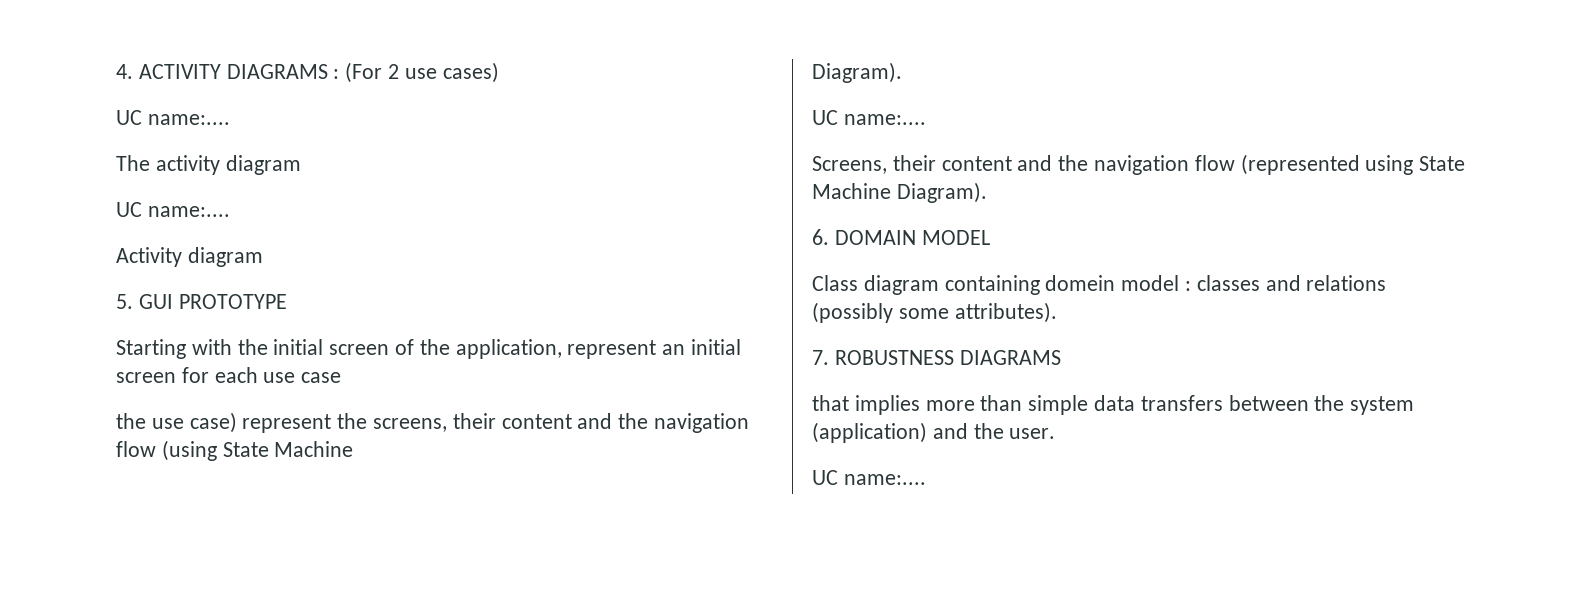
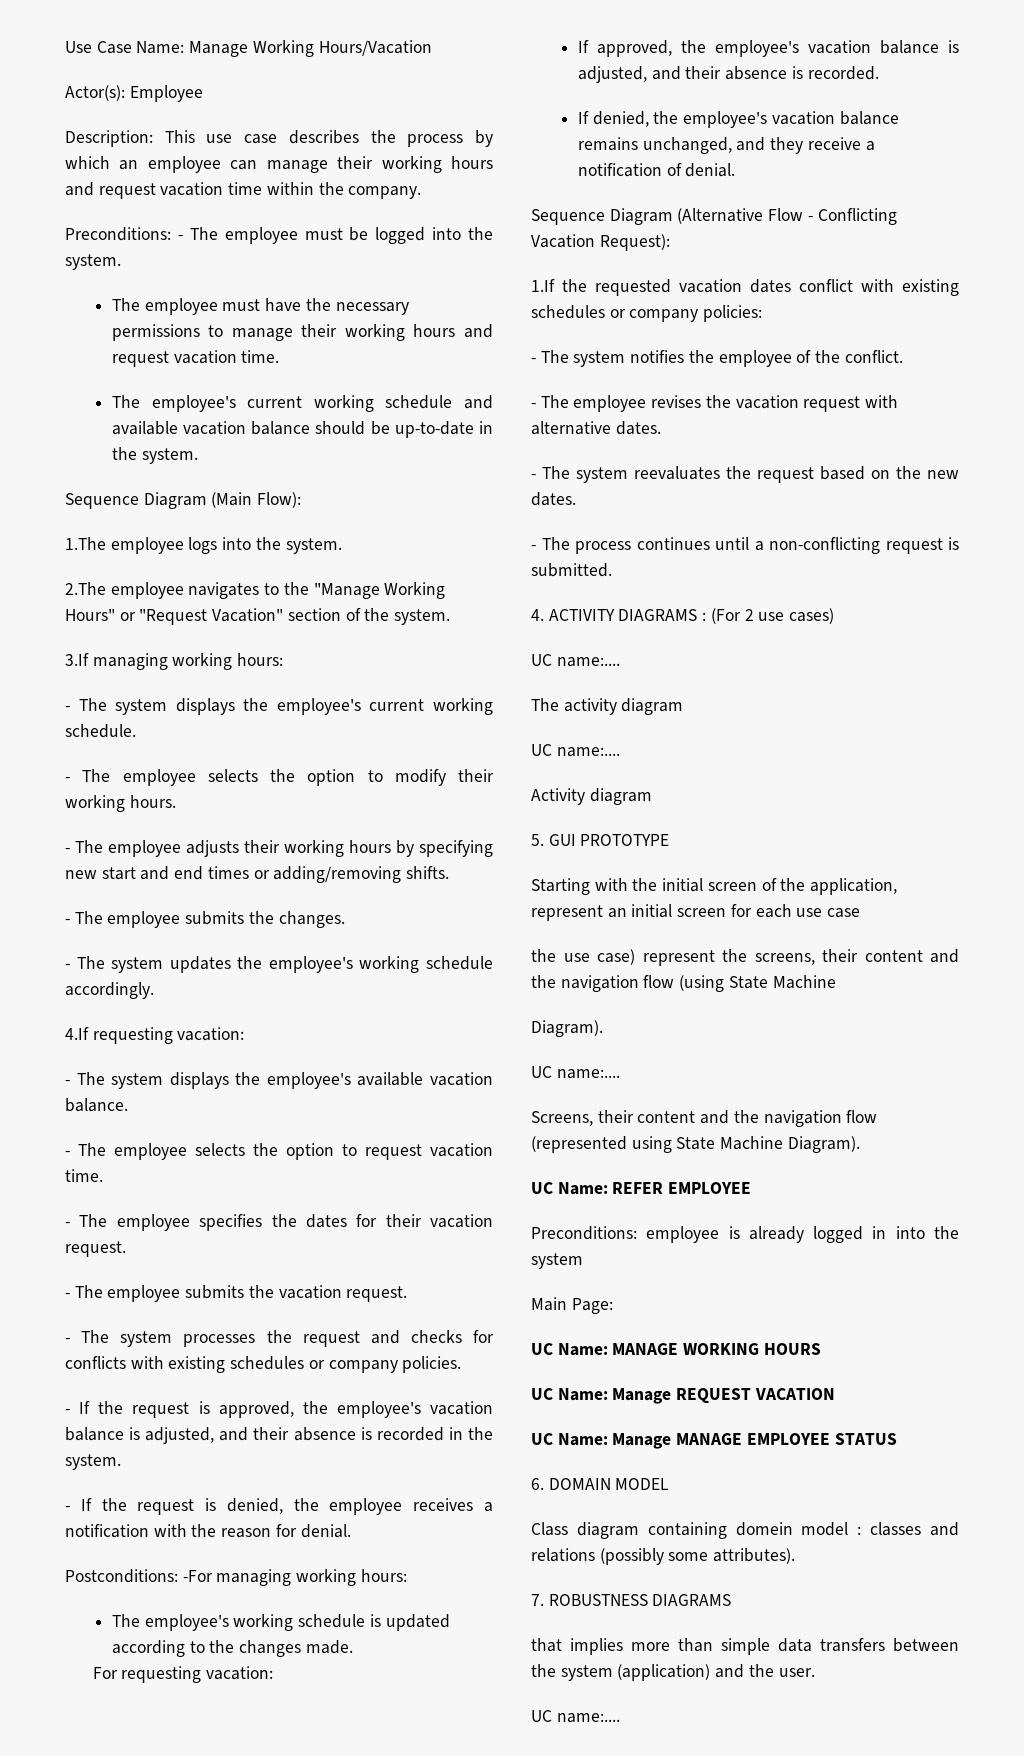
+ Use Case Name: Manage Working Hours/Vacation
+ Actor(s): Employee
+ Description: This use case describes the process by which an employee can manage their working hours and request vacation time within the company.
+ Preconditions: - The employee must be logged into the system.
+ The employee must have the necessary permissions to manage their working hours and request vacation time.
+ The employee's current working schedule and available vacation balance should be up-to-date in the system.
+ Sequence Diagram (Main Flow):
+ 1.The employee logs into the system.
+ 2.The employee navigates to the "Manage Working Hours" or "Request Vacation" section of the system.
+ 3.If managing working hours:
+ - The system displays the employee's current working schedule.
+ - The employee selects the option to modify their working hours.
+ - The employee adjusts their working hours by specifying new start and end times or adding/removing shifts.
+ - The employee submits the changes.
+ - The system updates the employee's working schedule accordingly.
+ 4.If requesting vacation:
+ - The system displays the employee's available vacation balance.
+ - The employee selects the option to request vacation time.
+ - The employee specifies the dates for their vacation request.
+ - The employee submits the vacation request.
+ - The system processes the request and checks for conflicts with existing schedules or company policies.
+ - If the request is approved, the employee's vacation balance is adjusted, and their absence is recorded in the system.
+ - If the request is denied, the employee receives a notification with the reason for denial.
+ Postconditions: -For managing working hours:
+ The employee's working schedule is updated according to the changes made.
+ For requesting vacation:
+ If approved, the employee's vacation balance is adjusted, and their absence is recorded.
+ If denied, the employee's vacation balance remains unchanged, and they receive a notification of denial.
+ Sequence Diagram (Alternative Flow - Conflicting Vacation Request):
+ 1.If the requested vacation dates conflict with existing schedules or company policies:
+ - The system notifies the employee of the conflict.
+ - The employee revises the vacation request with alternative dates.
+ - The system reevaluates the request based on the new dates.
+ - The process continues until a non-conflicting request is submitted.
+ UC Name: REFER EMPLOYEE
+ Preconditions: employee is already logged in into the system
+ Main Page:
+ UC Name: MANAGE WORKING HOURS
+ UC Name: Manage REQUEST VACATION
+ UC Name: Manage MANAGE EMPLOYEE STATUS

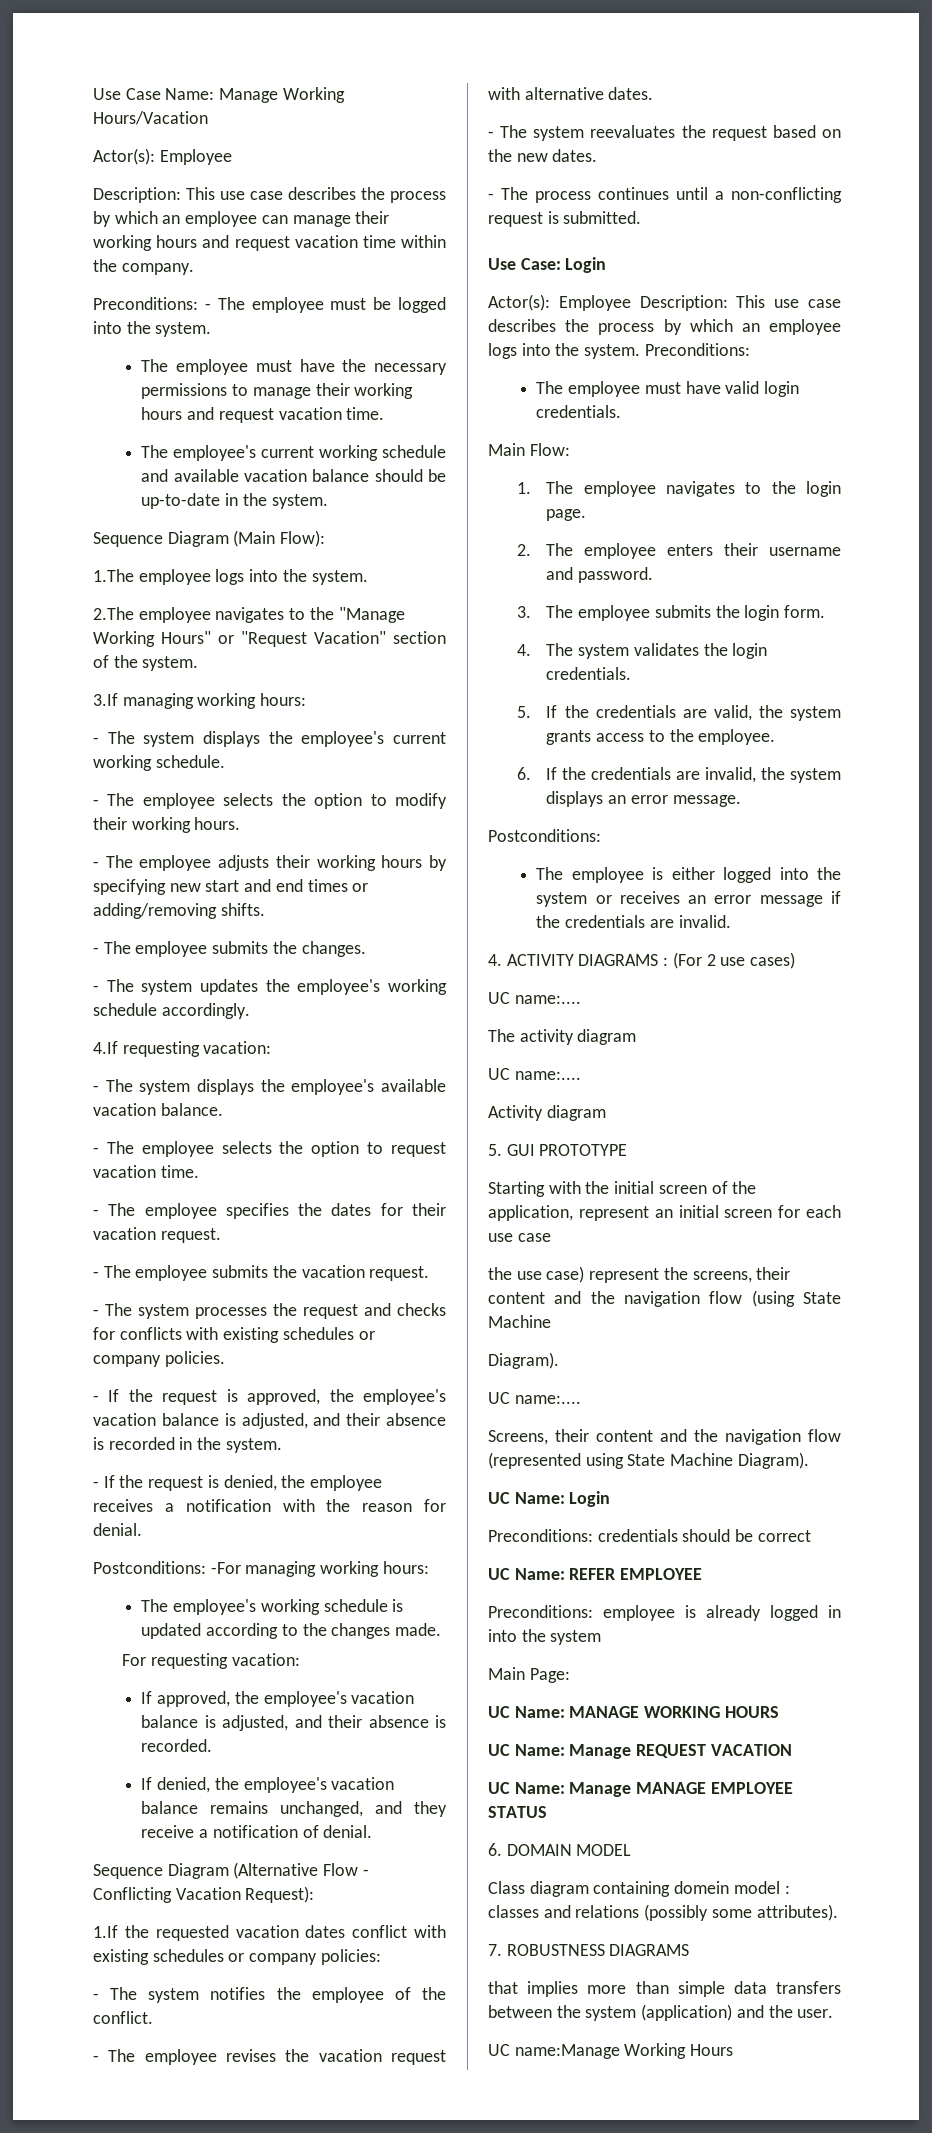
+ Use Case: Login
+ Actor(s): Employee Description: This use case describes the process by which an employee logs into the system. Preconditions:
+ The employee must have valid login credentials.
+ Main Flow:
+ 1. The employee navigates to the login page.
+ 2. The employee enters their username and password.
+ 3. The employee submits the login form.
+ 4. The system validates the login credentials.
+ 5. If the credentials are valid, the system grants access to the employee.
+ 6. If the credentials are invalid, the system displays an error message.
+ Postconditions:
+ The employee is either logged into the system or receives an error message if the credentials are invalid.
+ UC Name: Login
+ Preconditions: credentials should be correct
  that implies more than simple data transfers between the system (application) and the user.
- UC name:....
+ UC name:Manage Working Hours

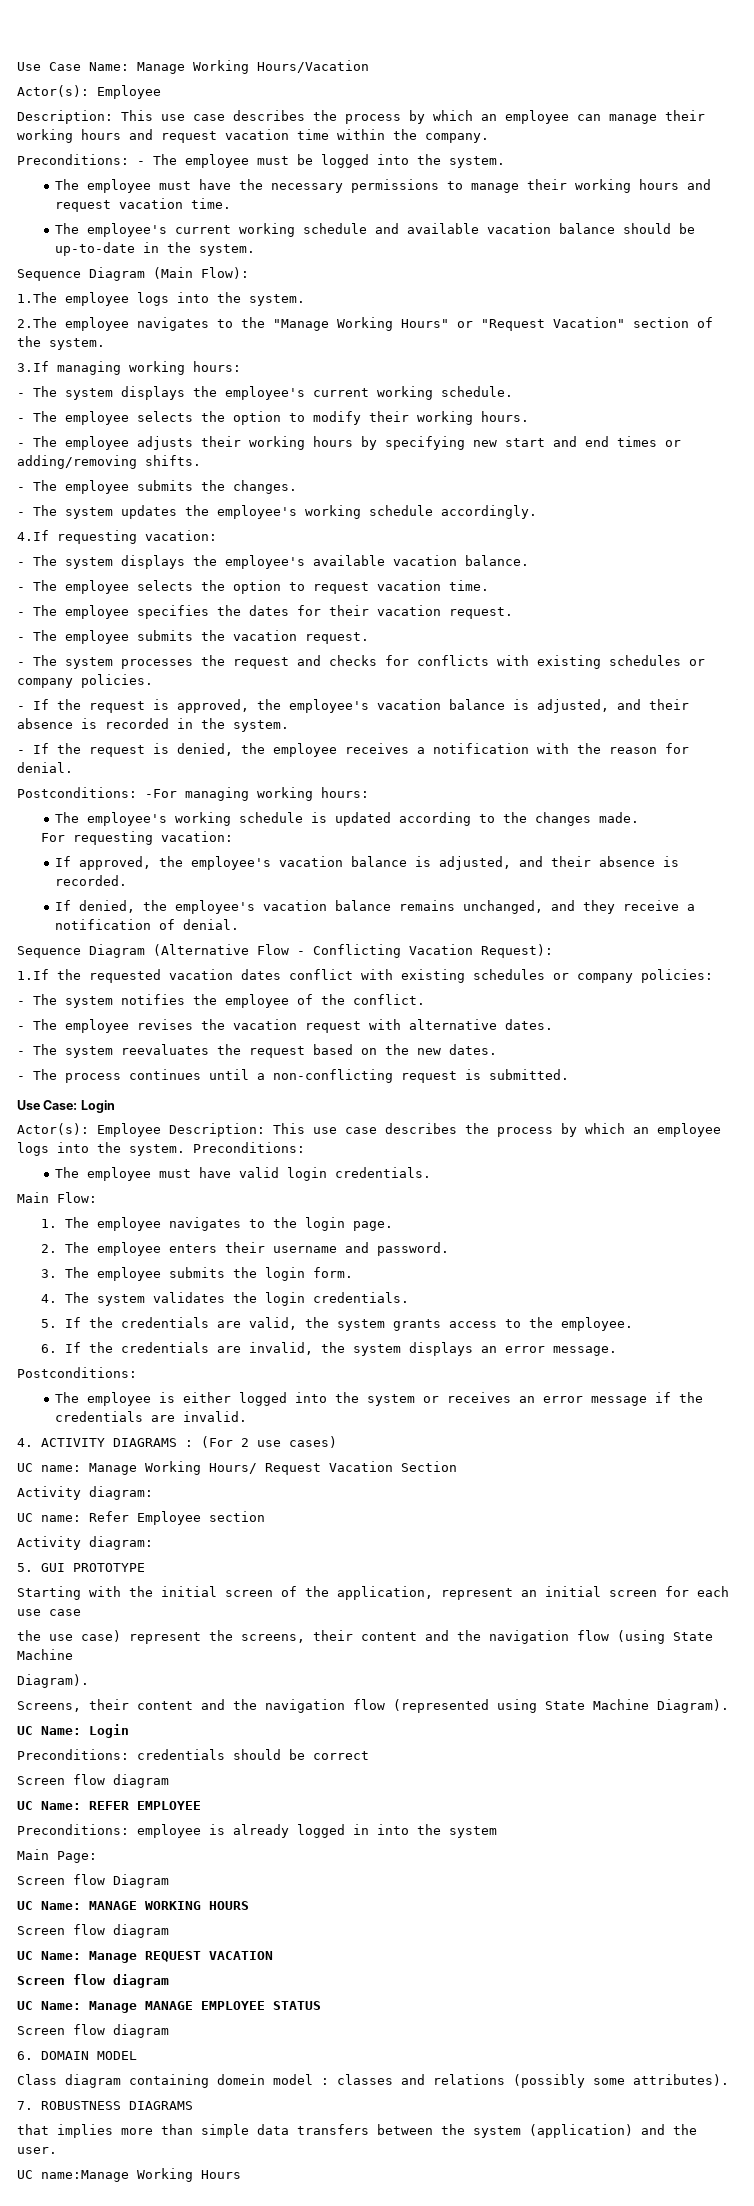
  4. ACTIVITY DIAGRAMS : (For 2 use cases)
- UC name:....
- The activity diagram
- UC name:....
- Activity diagram
+ UC name: Manage Working Hours/ Request Vacation Section
+ Activity diagram:
+ UC name: Refer Employee section
+ Activity diagram:
  the use case) represent the screens, their content and the navigation flow (using State Machine
  Diagram).
- UC name:....
  Preconditions: credentials should be correct
+ Screen flow diagram
+ Screen flow Diagram
  UC Name: MANAGE WORKING HOURS
+ Screen flow diagram
  UC Name: Manage REQUEST VACATION
+ Screen flow diagram
  UC Name: Manage MANAGE EMPLOYEE STATUS
+ Screen flow diagram

